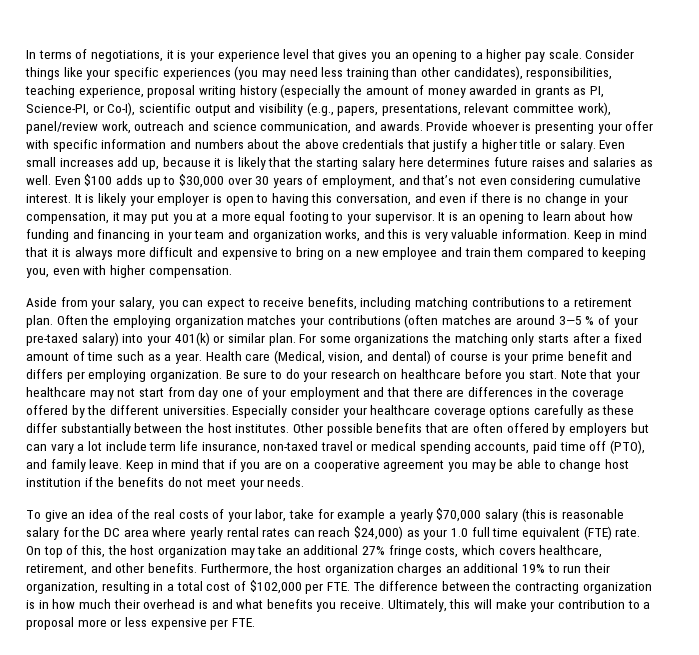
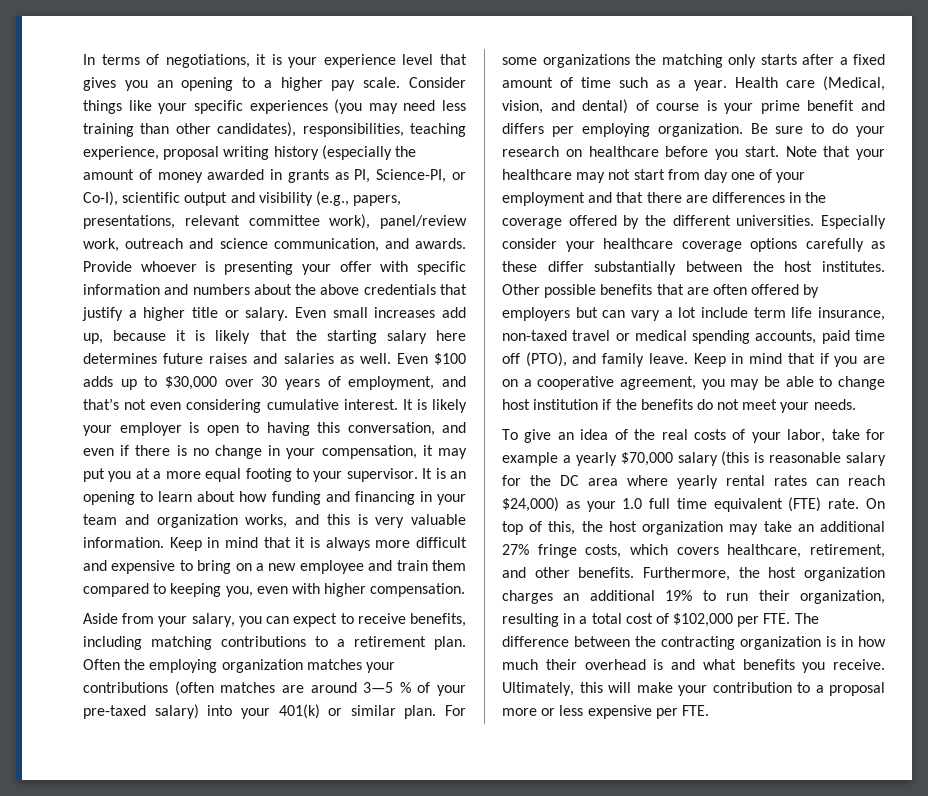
- Keep in mind that if you are on a cooperative agreement you may be able to change host institution if the benefits do not meet your needs.
+ Keep in mind that if you are on a cooperative agreement, you may be able to change host institution if the benefits do not meet your needs.

